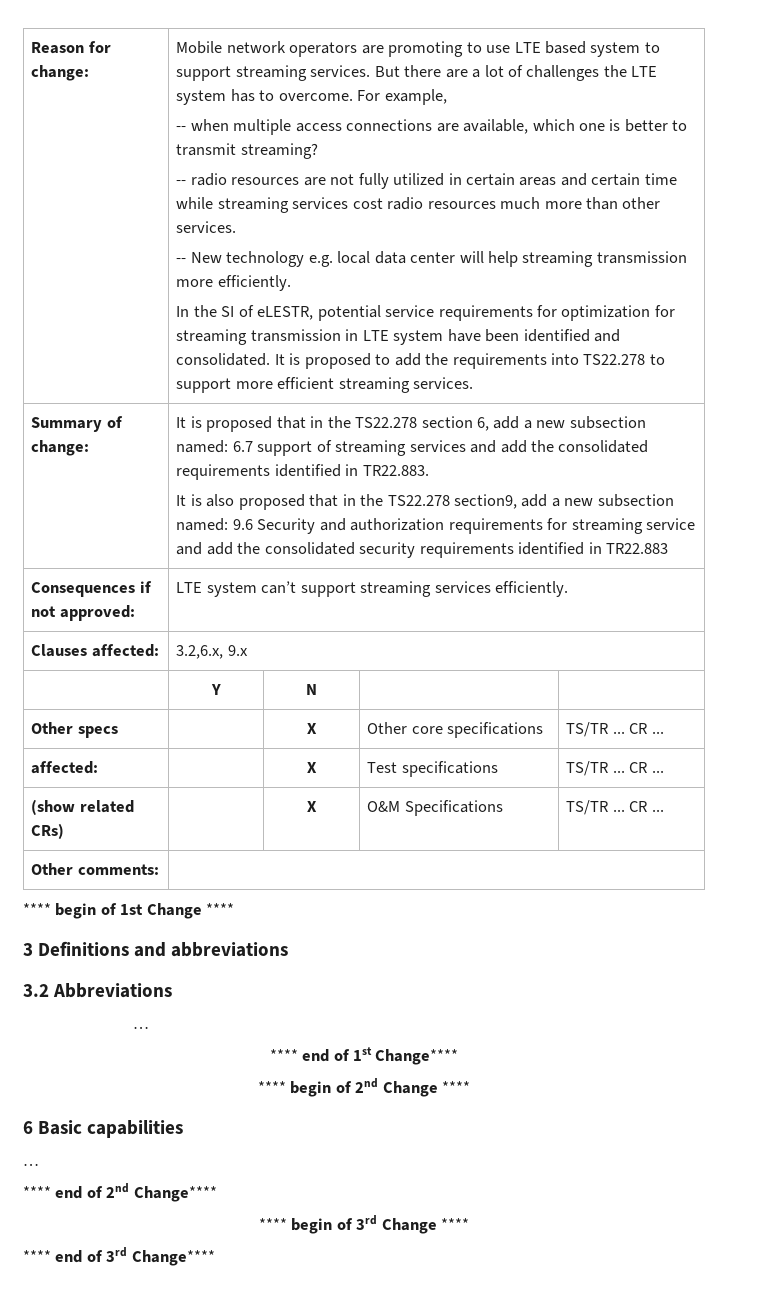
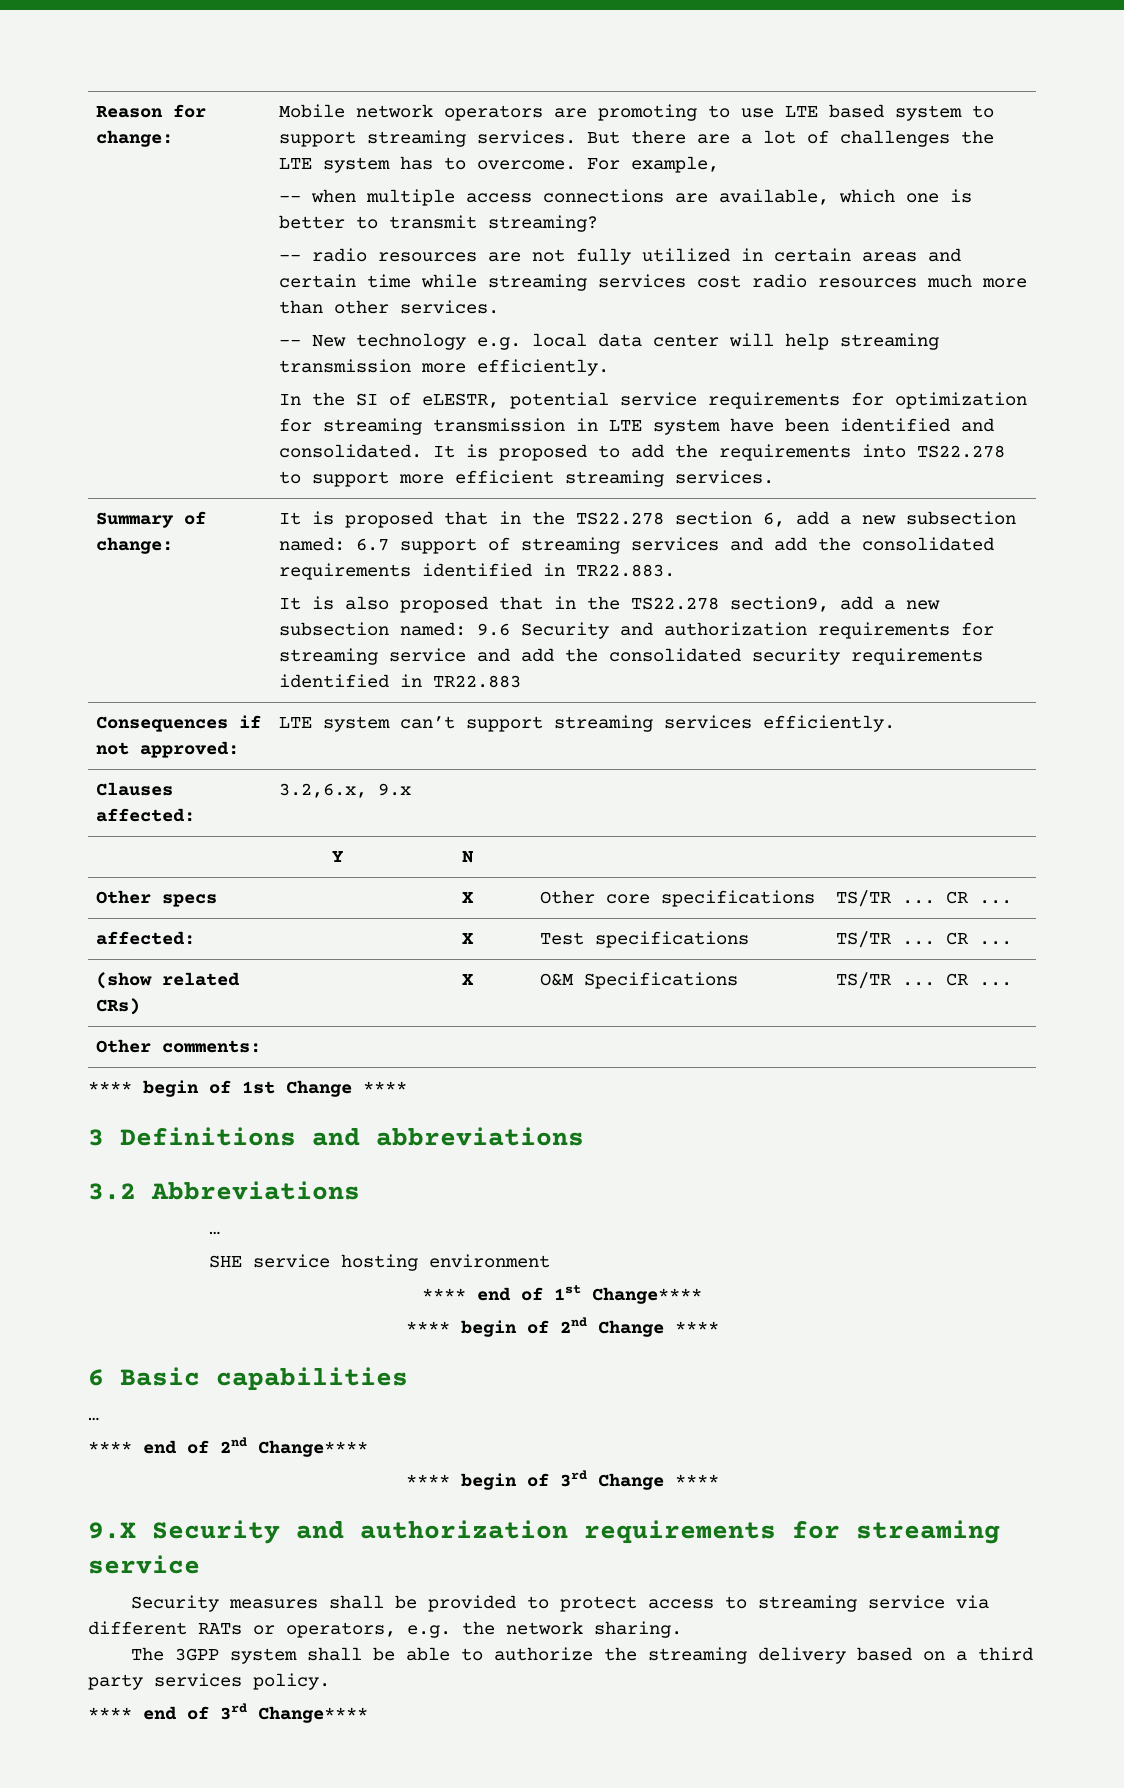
+ SHE service hosting environment
+ 9.X Security and authorization requirements for streaming service
+ Security measures shall be provided to protect access to streaming service via different RATs or operators, e.g. the network sharing.
+ The 3GPP system shall be able to authorize the streaming delivery based on a third party services policy.

